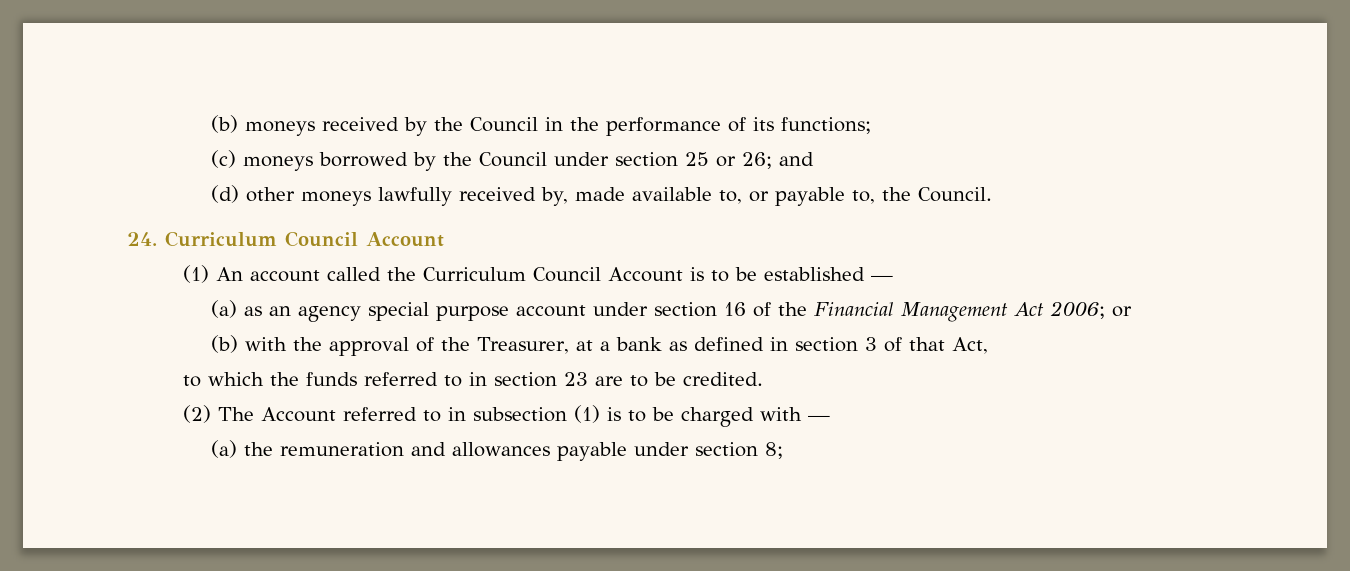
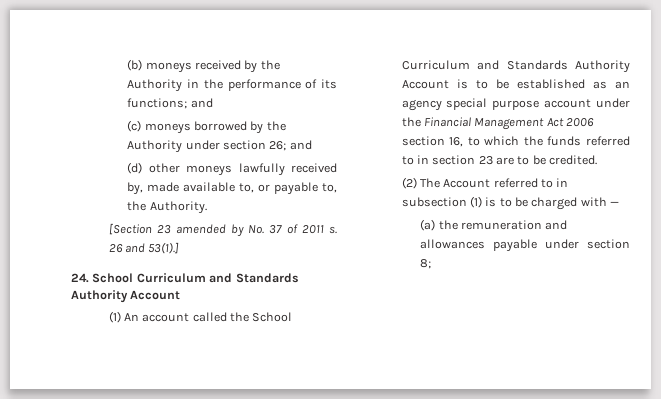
- (b) moneys received by the Council in the performance of its functions;
+ (b) moneys received by the Authority in the performance of its functions; and
- (c) moneys borrowed by the Council under section 25 or 26; and
+ (c) moneys borrowed by the Authority under section 26; and
- (d) other moneys lawfully received by, made available to, or payable to, the Council.
- 24. Curriculum Council Account
+ (d) other moneys lawfully received by, made available to, or payable to, the Authority.
+ [Section 23 amended by No. 37 of 2011 s. 26 and 53(1).]
+ 24. School Curriculum and Standards Authority Account
- (1) An account called the Curriculum Council Account is to be established —
- (a) as an agency special purpose account under section 16 of the Financial Management Act 2006; or
- (b) with the approval of the Treasurer, at a bank as defined in section 3 of that Act,
- to which the funds referred to in section 23 are to be credited.
+ (1) An account called the School Curriculum and Standards Authority Account is to be established as an agency special purpose account under the Financial Management Act 2006 section 16, to which the funds referred to in section 23 are to be credited.

